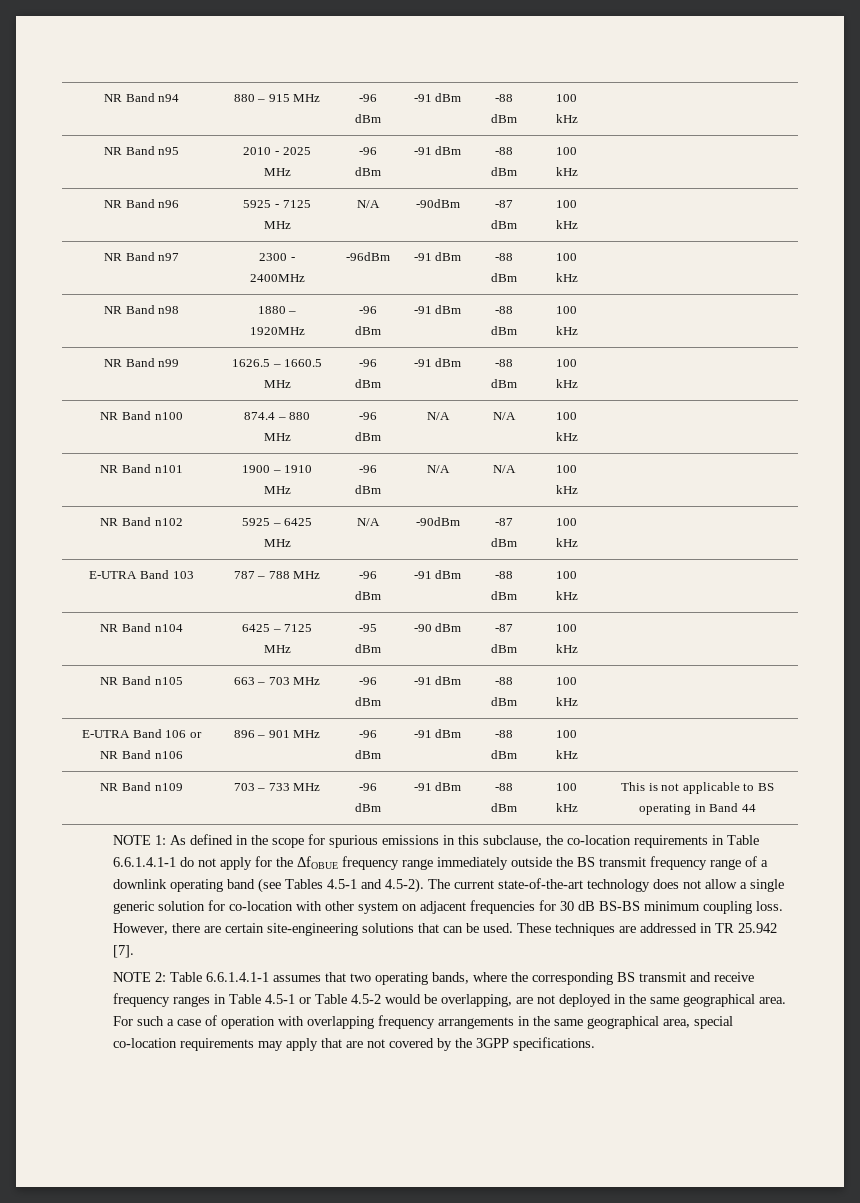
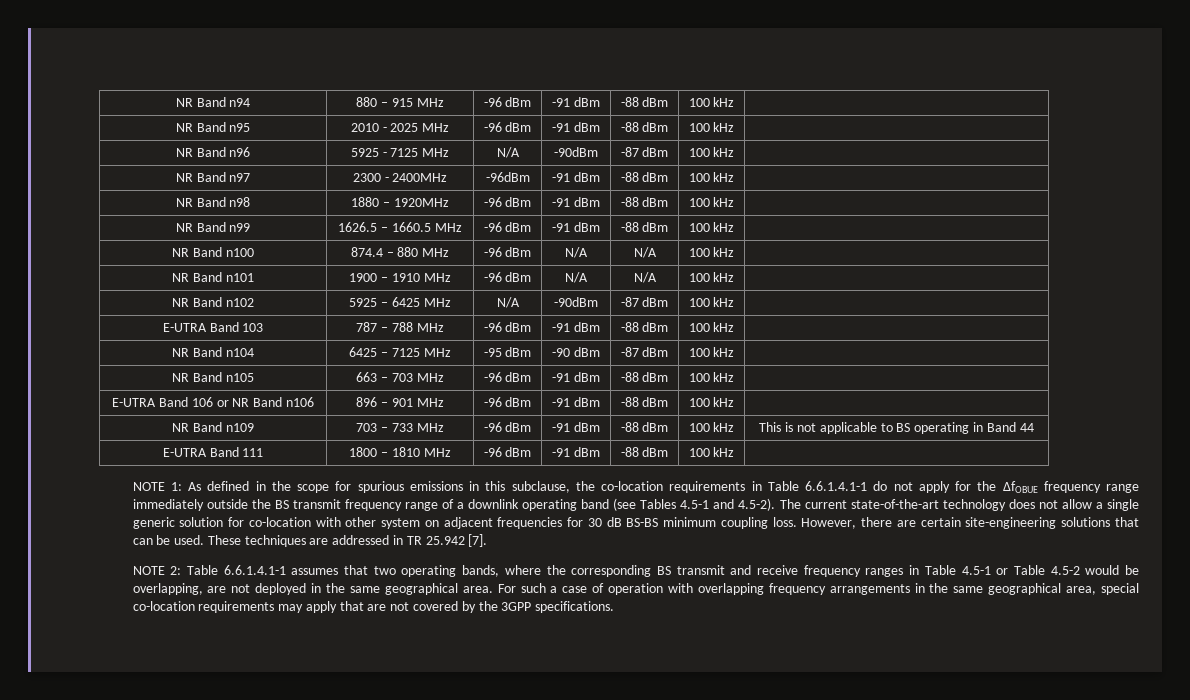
+ E-UTRA Band 111 | 1800 – 1810 MHz | -96 dBm | -91 dBm | -88 dBm | 100 kHz |

